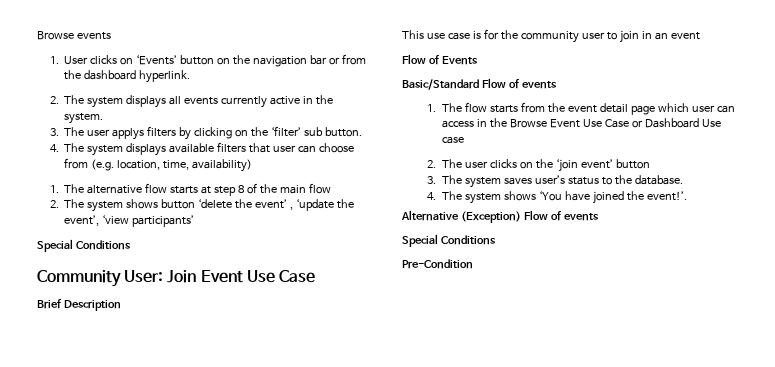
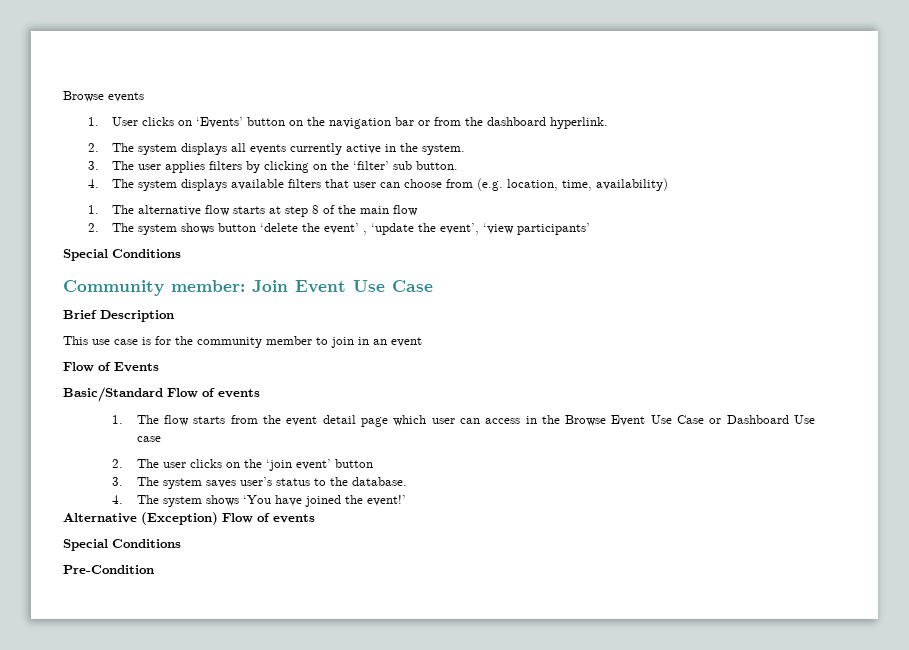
- 3. The user applys filters by clicking on the ‘filter’ sub button.
+ 3. The user applies filters by clicking on the ‘filter’ sub button.
- Community User: Join Event Use Case
+ Community member: Join Event Use Case
- This use case is for the community user to join in an event
+ This use case is for the community member to join in an event
- 4. The system shows ‘You have joined the event!’.
+ 4. The system shows ‘You have joined the event!’

